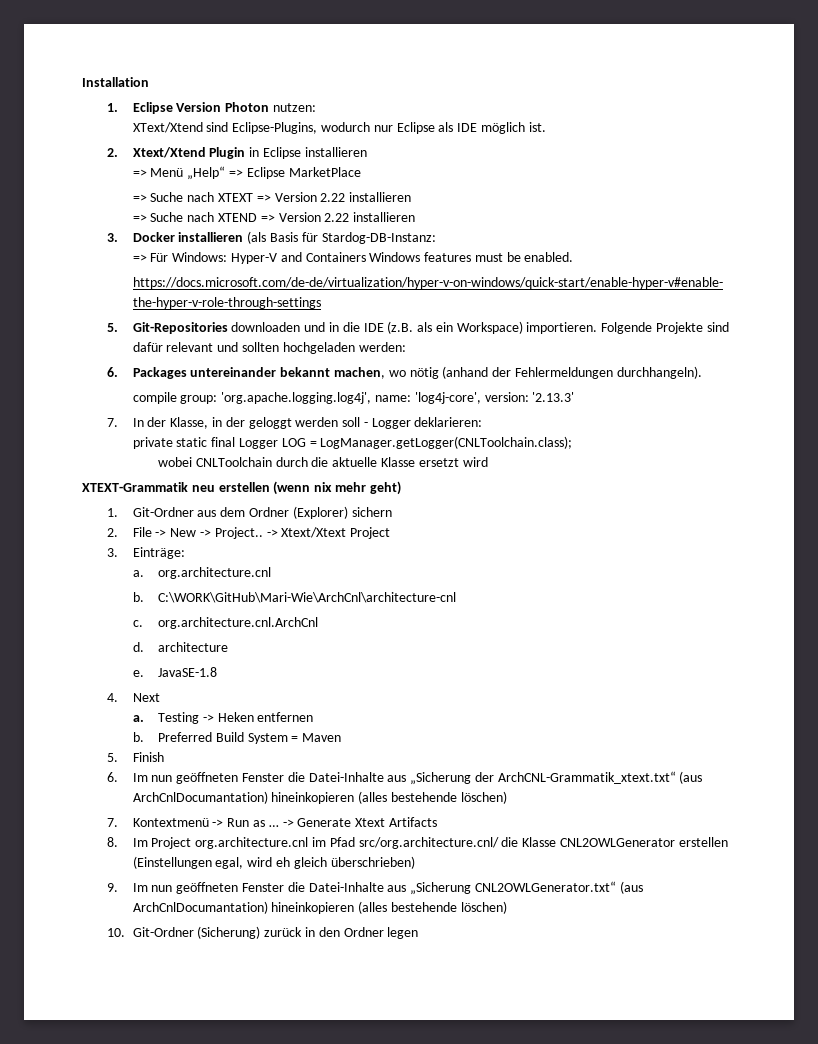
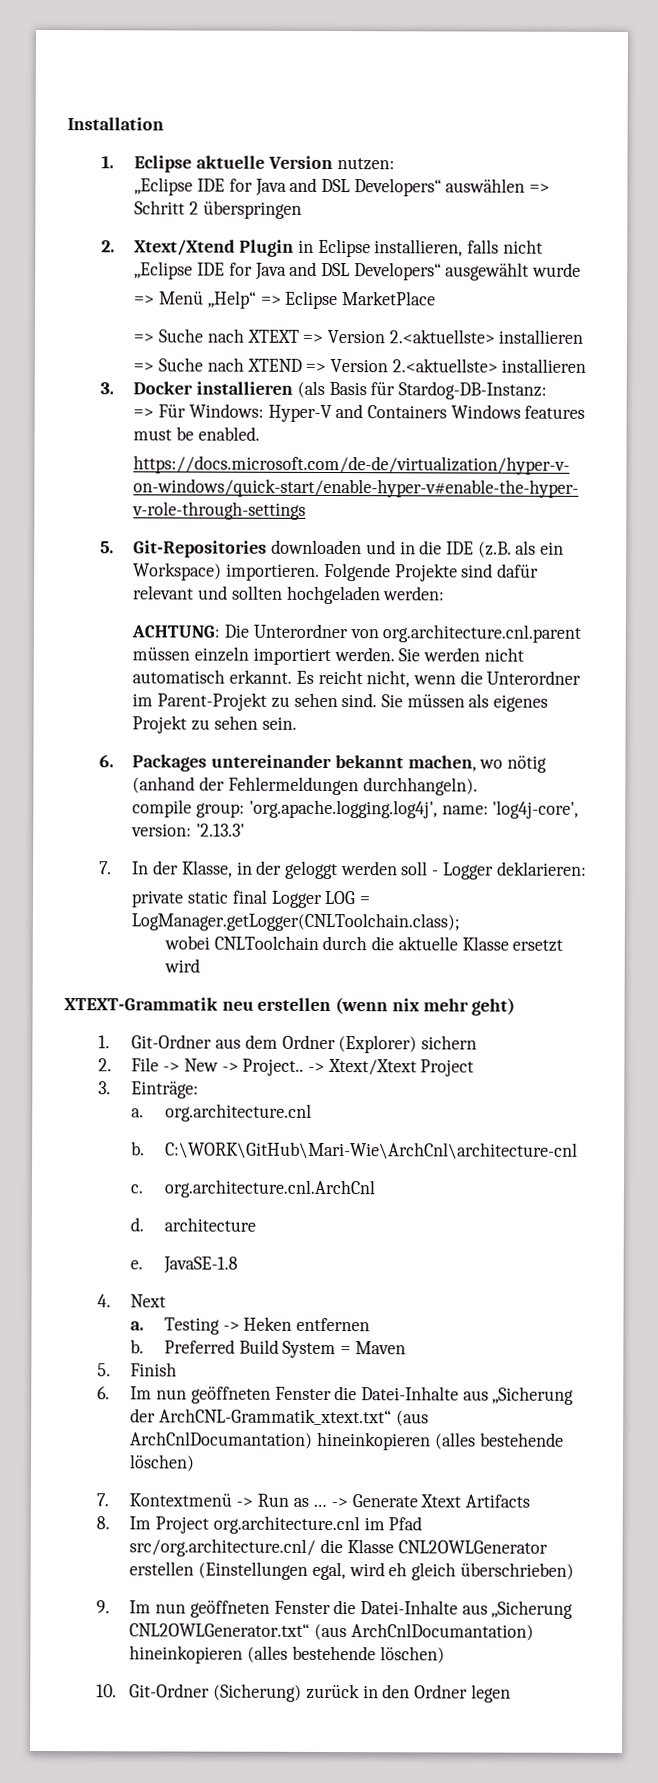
- 1. Eclipse Version Photon nutzen:
+ 1. Eclipse aktuelle Version nutzen:
- XText/Xtend sind Eclipse-Plugins, wodurch nur Eclipse als IDE möglich ist.
+ „Eclipse IDE for Java and DSL Developers“ auswählen => Schritt 2 überspringen
- 2. Xtext/Xtend Plugin in Eclipse installieren
+ 2. Xtext/Xtend Plugin in Eclipse installieren, falls nicht „Eclipse IDE for Java and DSL Developers“ ausgewählt wurde
- => Suche nach XTEXT => Version 2.22 installieren
+ => Suche nach XTEXT => Version 2.<aktuellste> installieren
- => Suche nach XTEND => Version 2.22 installieren
+ => Suche nach XTEND => Version 2.<aktuellste> installieren
+ ACHTUNG: Die Unterordner von org.architecture.cnl.parent müssen einzeln importiert werden. Sie werden nicht automatisch erkannt. Es reicht nicht, wenn die Unterordner im Parent-Projekt zu sehen sind. Sie müssen als eigenes Projekt zu sehen sein.

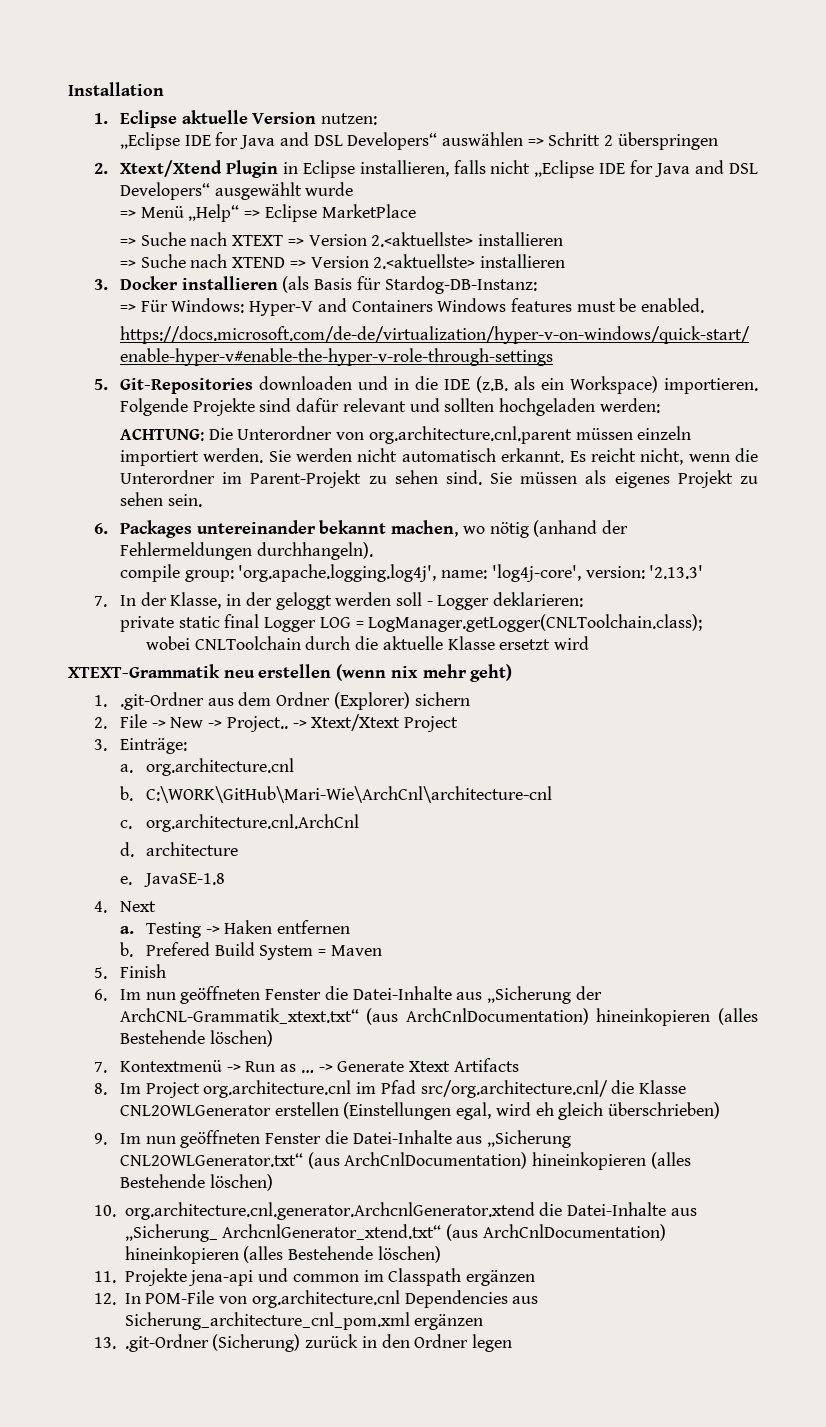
- 1. Git-Ordner aus dem Ordner (Explorer) sichern
+ 1. .git-Ordner aus dem Ordner (Explorer) sichern
- Testing -> Heken entfernen
+ Testing -> Haken entfernen
- Preferred Build System = Maven
+ Prefered Build System = Maven
- 6. Im nun geöffneten Fenster die Datei-Inhalte aus „Sicherung der ArchCNL-Grammatik_xtext.txt“ (aus ArchCnlDocumantation) hineinkopieren (alles bestehende löschen)
+ 6. Im nun geöffneten Fenster die Datei-Inhalte aus „Sicherung der ArchCNL-Grammatik_xtext.txt“ (aus ArchCnlDocumentation) hineinkopieren (alles Bestehende löschen)
- 9. Im nun geöffneten Fenster die Datei-Inhalte aus „Sicherung CNL2OWLGenerator.txt“ (aus ArchCnlDocumantation) hineinkopieren (alles bestehende löschen)
+ 9. Im nun geöffneten Fenster die Datei-Inhalte aus „Sicherung CNL2OWLGenerator.txt“ (aus ArchCnlDocumentation) hineinkopieren (alles Bestehende löschen)
- 10. Git-Ordner (Sicherung) zurück in den Ordner legen
+ 10. org.architecture.cnl.generator.ArchcnlGenerator.xtend die Datei-Inhalte aus „Sicherung_ ArchcnlGenerator_xtend.txt“ (aus ArchCnlDocumentation) hineinkopieren (alles Bestehende löschen)
+ 11. Projekte jena-api und common im Classpath ergänzen
+ 12. In POM-File von org.architecture.cnl Dependencies aus Sicherung_architecture_cnl_pom.xml ergänzen
+ 13. .git-Ordner (Sicherung) zurück in den Ordner legen

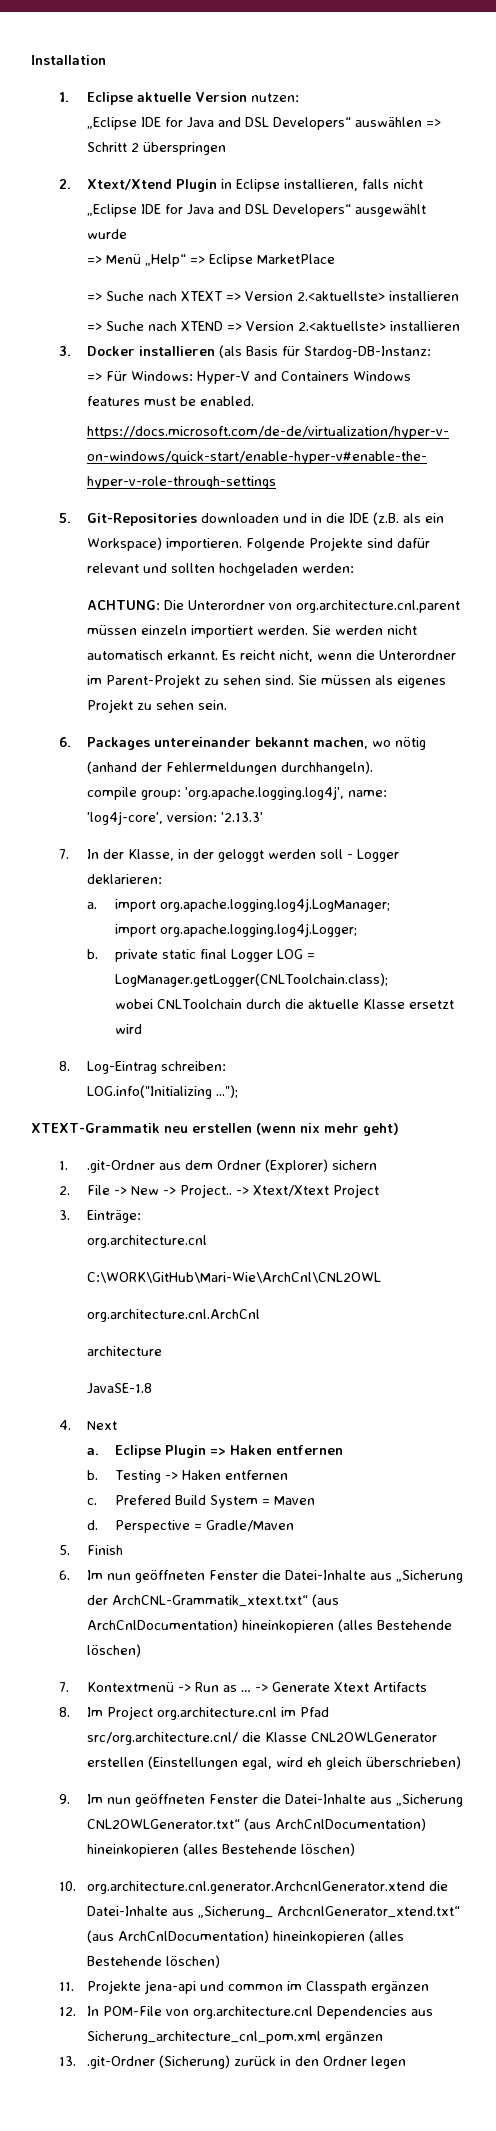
- private static final Logger LOG = LogManager.getLogger(CNLToolchain.class);
+ a. import org.apache.logging.log4j.LogManager;
+ import org.apache.logging.log4j.Logger;
+ b. private static final Logger LOG = LogManager.getLogger(CNLToolchain.class);
+ 8. Log-Eintrag schreiben:
+ LOG.info("Initializing ...");
  3. Einträge:
- a. org.architecture.cnl
+ org.architecture.cnl
- b. C:\WORK\GitHub\Mari-Wie\ArchCnl\architecture-cnl
- c. org.architecture.cnl.ArchCnl
+ C:\WORK\GitHub\Mari-Wie\ArchCnl\CNL2OWL
+ org.architecture.cnl.ArchCnl
- d. architecture
+ architecture
- e.
+ Eclipse Plugin => Haken entfernen
+ b.
  Testing -> Haken entfernen
- b.
+ c.
+ d. Perspective = Gradle/Maven

